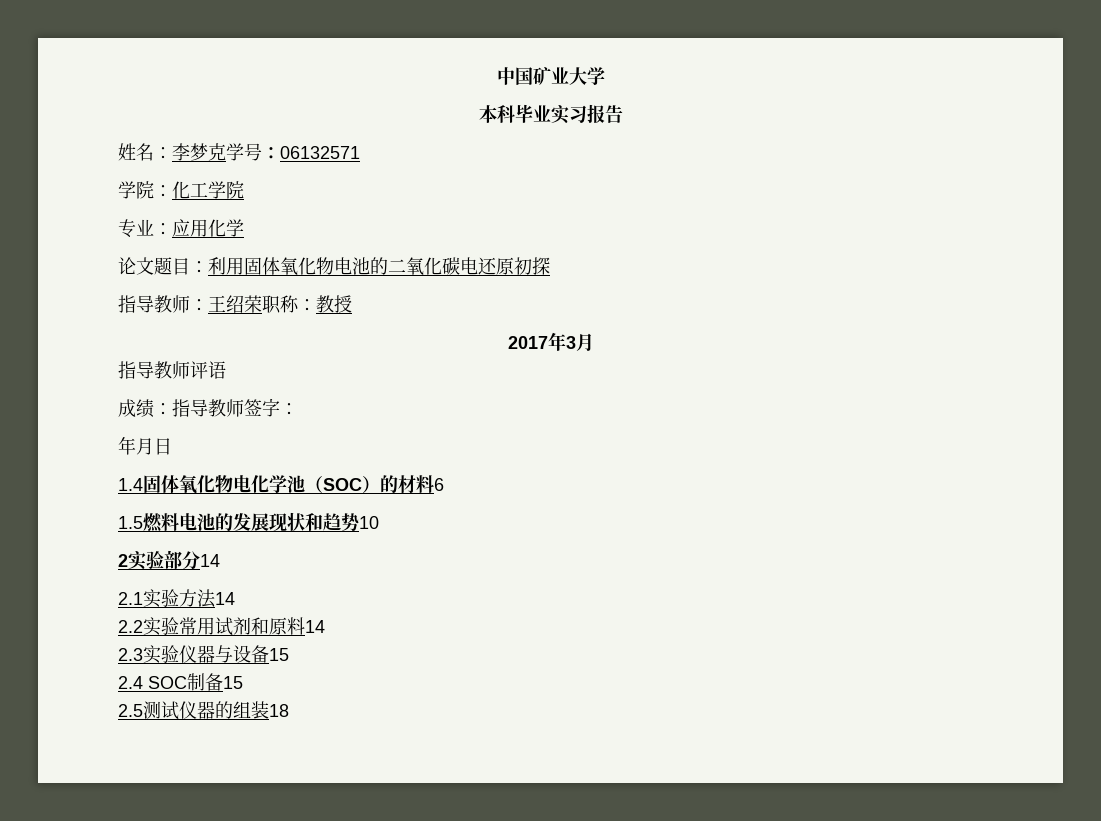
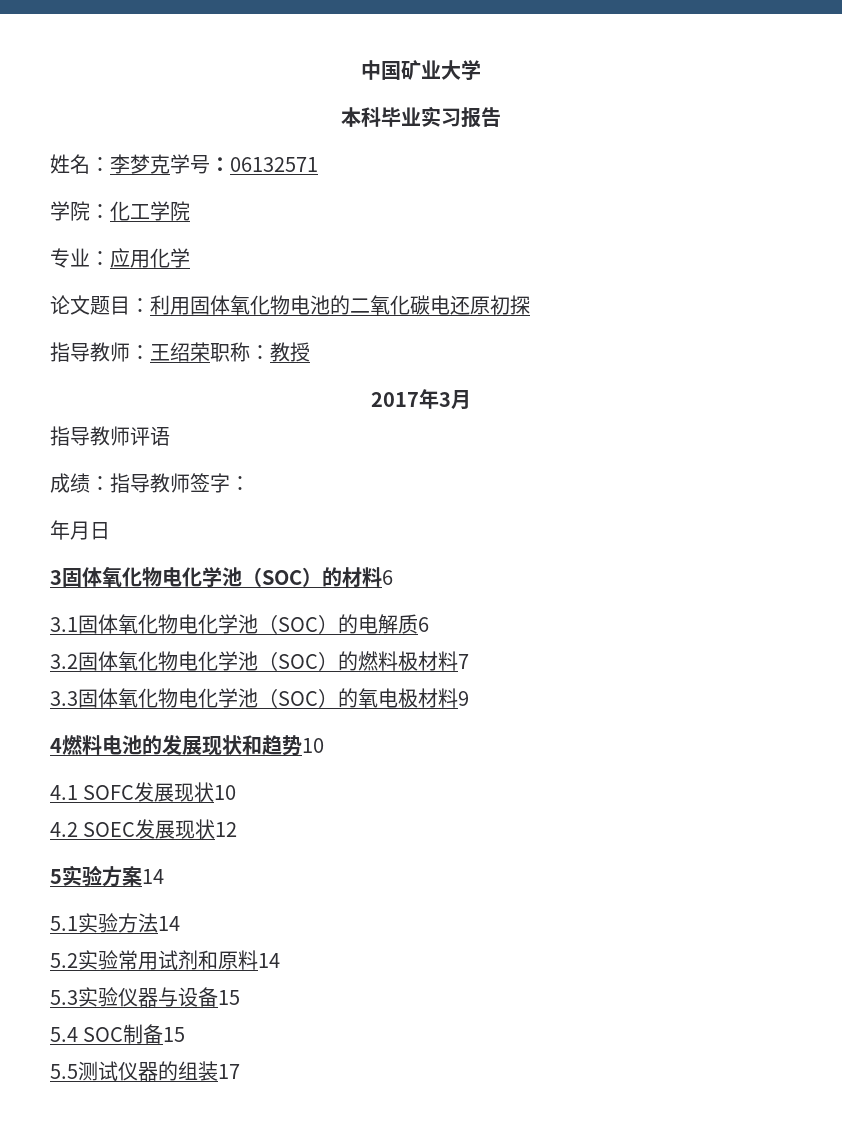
- 1.4固体氧化物电化学池（SOC）的材料6
+ 3固体氧化物电化学池（SOC）的材料6
- 1.5燃料电池的发展现状和趋势10
+ 3.1固体氧化物电化学池（SOC）的电解质6
+ 3.2固体氧化物电化学池（SOC）的燃料极材料7
+ 3.3固体氧化物电化学池（SOC）的氧电极材料9
+ 4燃料电池的发展现状和趋势10
- 2实验部分14
- 2.1实验方法14
+ 4.1 SOFC发展现状10
+ 4.2 SOEC发展现状12
+ 5实验方案14
+ 5.1实验方法14
- 2.2实验常用试剂和原料14
+ 5.2实验常用试剂和原料14
- 2.3实验仪器与设备15
+ 5.3实验仪器与设备15
- 2.4 SOC制备15
+ 5.4 SOC制备15
- 2.5测试仪器的组装18
+ 5.5测试仪器的组装17

